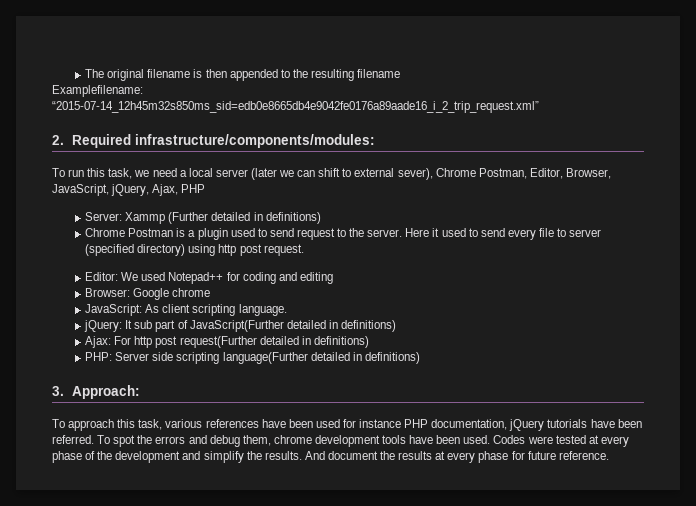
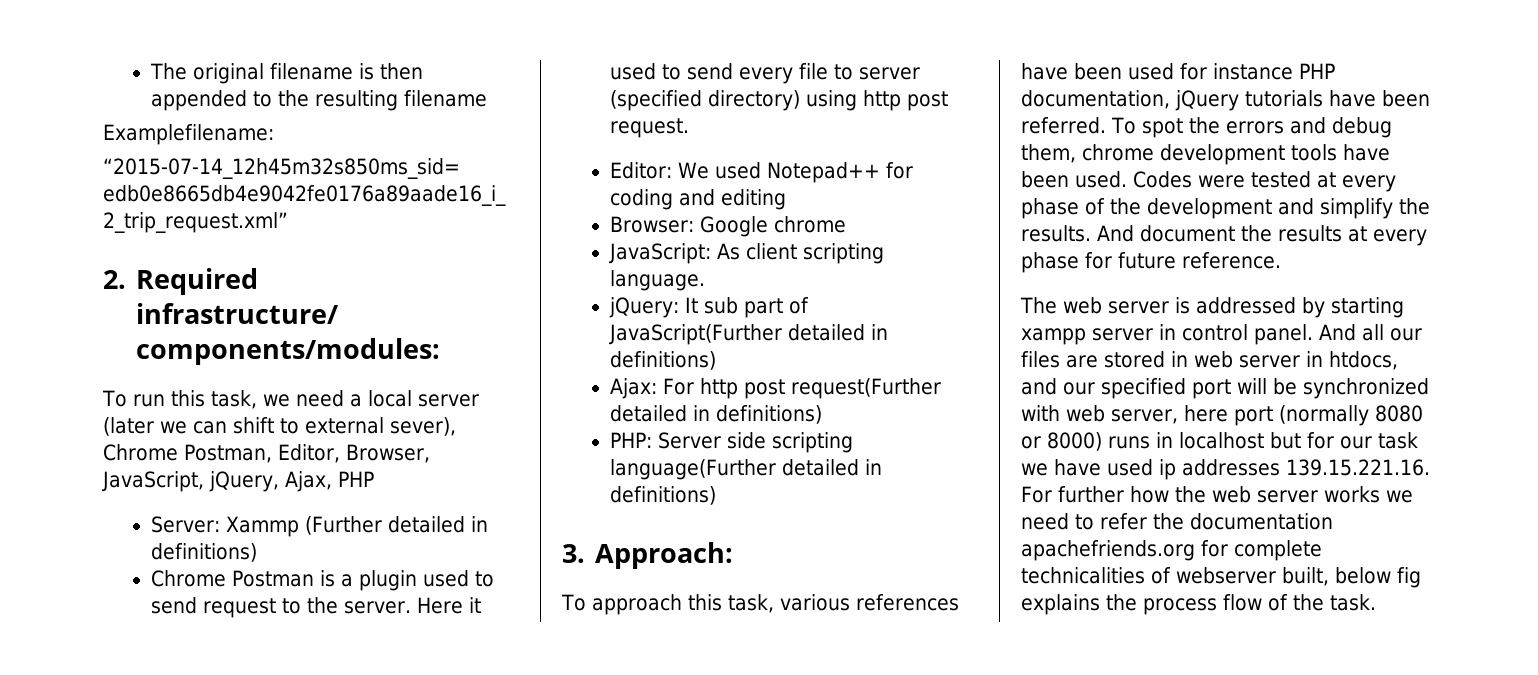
+ The web server is addressed by starting xampp server in control panel. And all our files are stored in web server in htdocs, and our specified port will be synchronized with web server, here port (normally 8080 or 8000) runs in localhost but for our task we have used ip addresses 139.15.221.16. For further how the web server works we need to refer the documentation apachefriends.org for complete technicalities of webserver built, below fig explains the process flow of the task.

